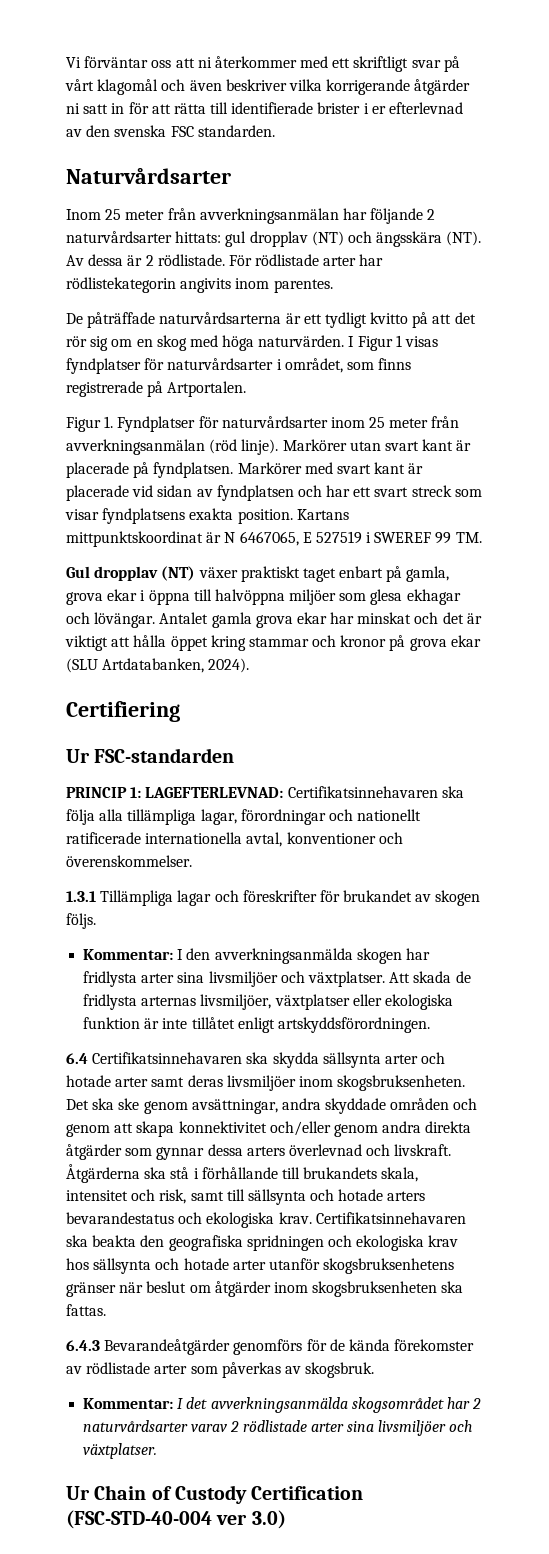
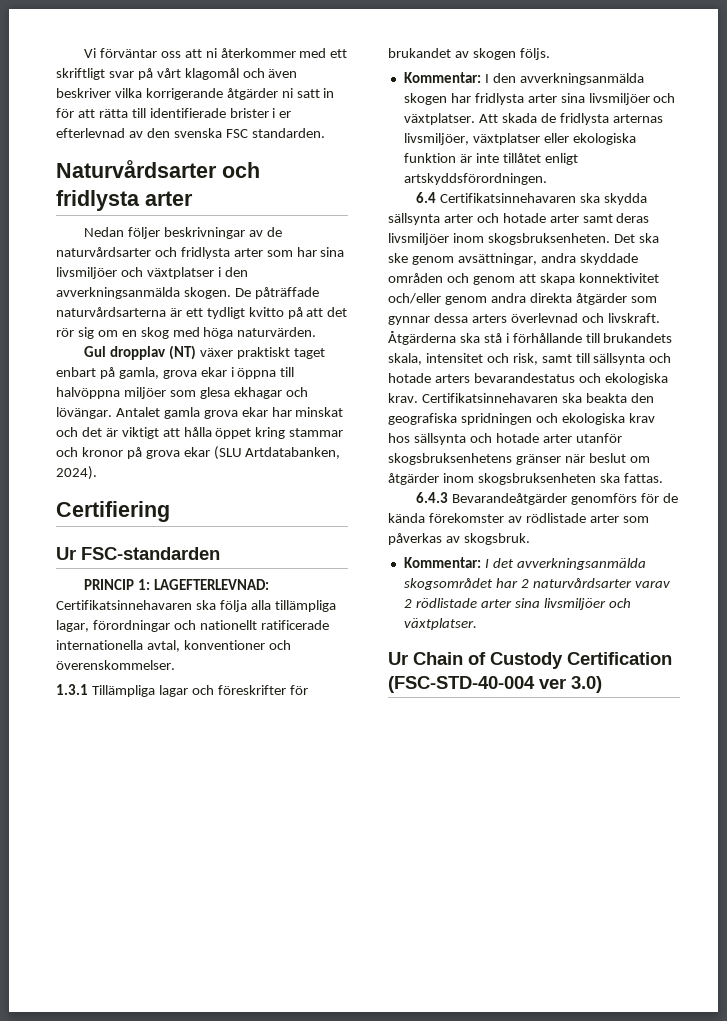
- Naturvårdsarter
- Inom 25 meter från avverkningsanmälan har följande 2 naturvårdsarter hittats: gul dropplav (NT) och ängsskära (NT). Av dessa är 2 rödlistade. För rödlistade arter har rödlistekategorin angivits inom parentes.
- De påträffade naturvårdsarterna är ett tydligt kvitto på att det rör sig om en skog med höga naturvärden. I Figur 1 visas fyndplatser för naturvårdsarter i området, som finns registrerade på Artportalen.
- Figur 1. Fyndplatser för naturvårdsarter inom 25 meter från avverkningsanmälan (röd linje). Markörer utan svart kant är placerade på fyndplatsen. Markörer med svart kant är placerade vid sidan av fyndplatsen och har ett svart streck som visar fyndplatsens exakta position. Kartans mittpunktskoordinat är N 6467065, E 527519 i SWEREF 99 TM.
+ Naturvårdsarter och fridlysta arter
+ Nedan följer beskrivningar av de naturvårdsarter och fridlysta arter som har sina livsmiljöer och växtplatser i den avverkningsanmälda skogen. De påträffade naturvårdsarterna är ett tydligt kvitto på att det rör sig om en skog med höga naturvärden.

